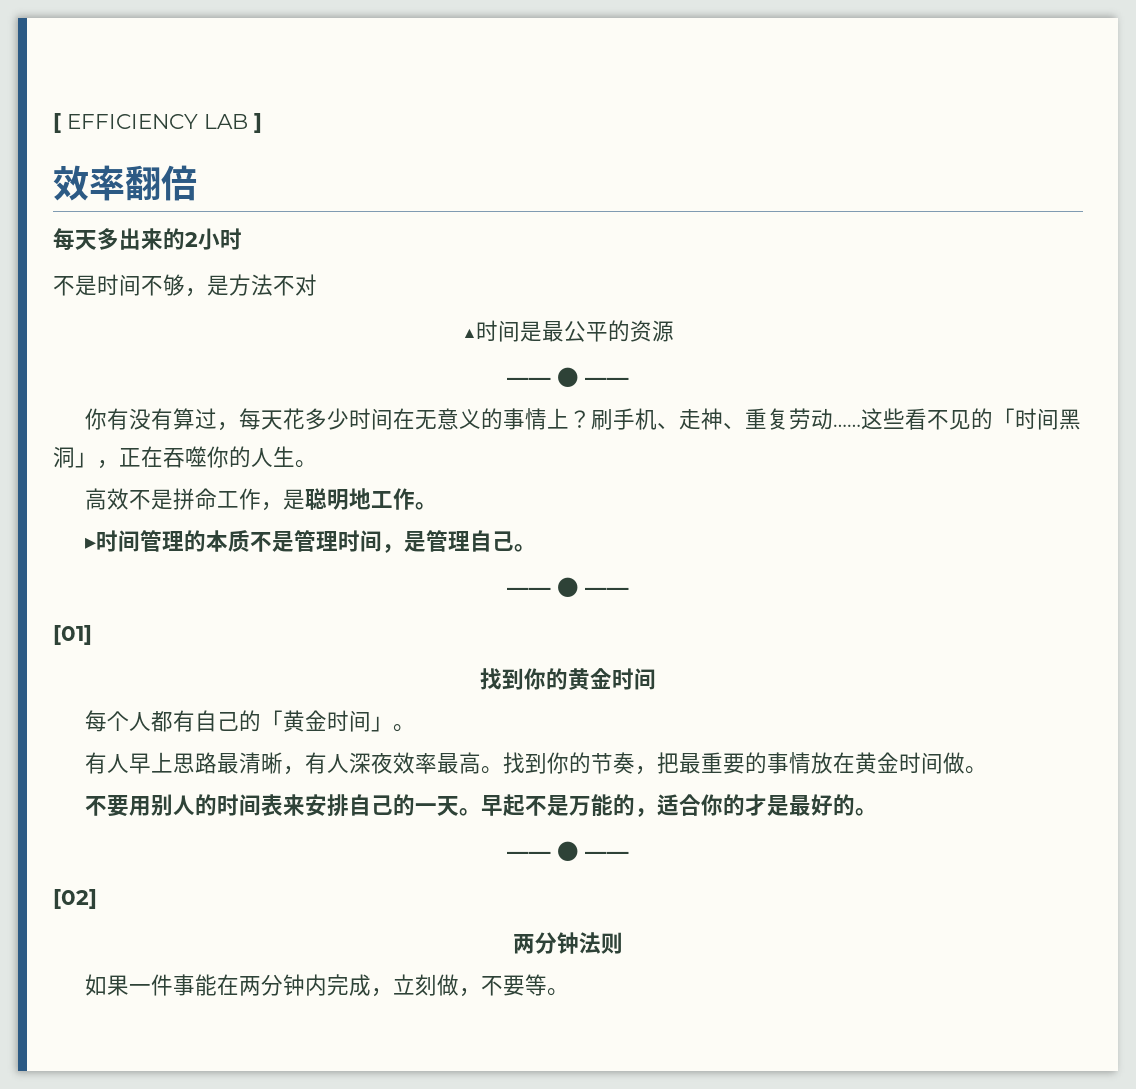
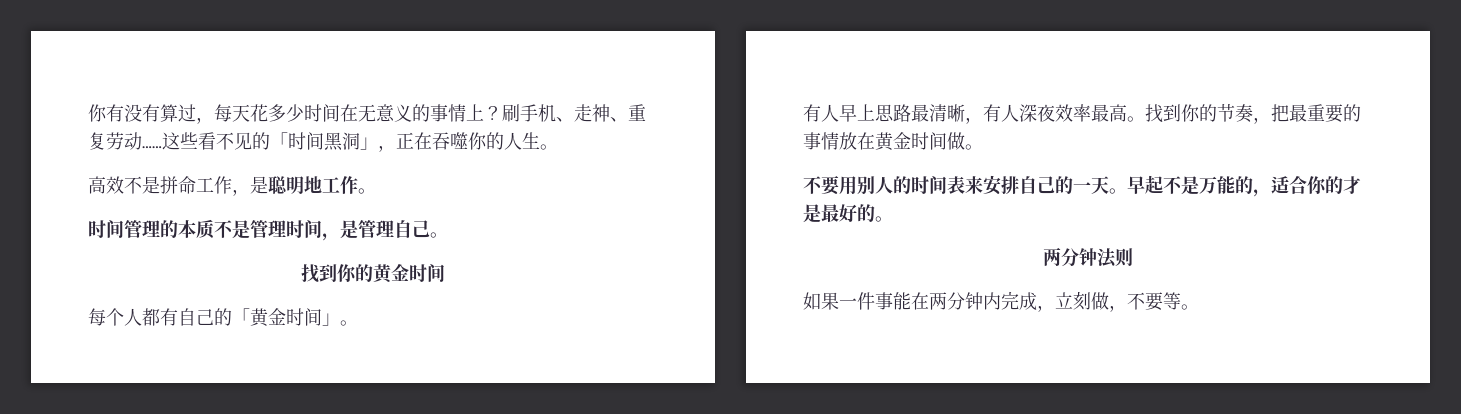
- [ EFFICIENCY LAB ]
- 效率翻倍
- 每天多出来的2小时
- 不是时间不够，是方法不对
- ▲时间是最公平的资源
- —— ● ——
- ▸时间管理的本质不是管理时间，是管理自己。
- —— ● ——
- [01]
+ 时间管理的本质不是管理时间，是管理自己。
  早起不是万能的，适合你的才是最好的。
- —— ● ——
- [02]

